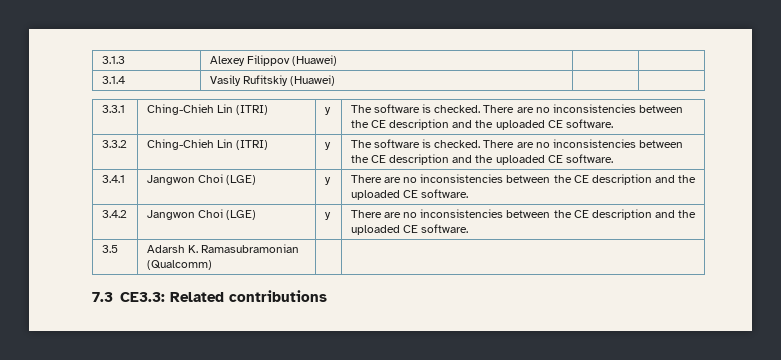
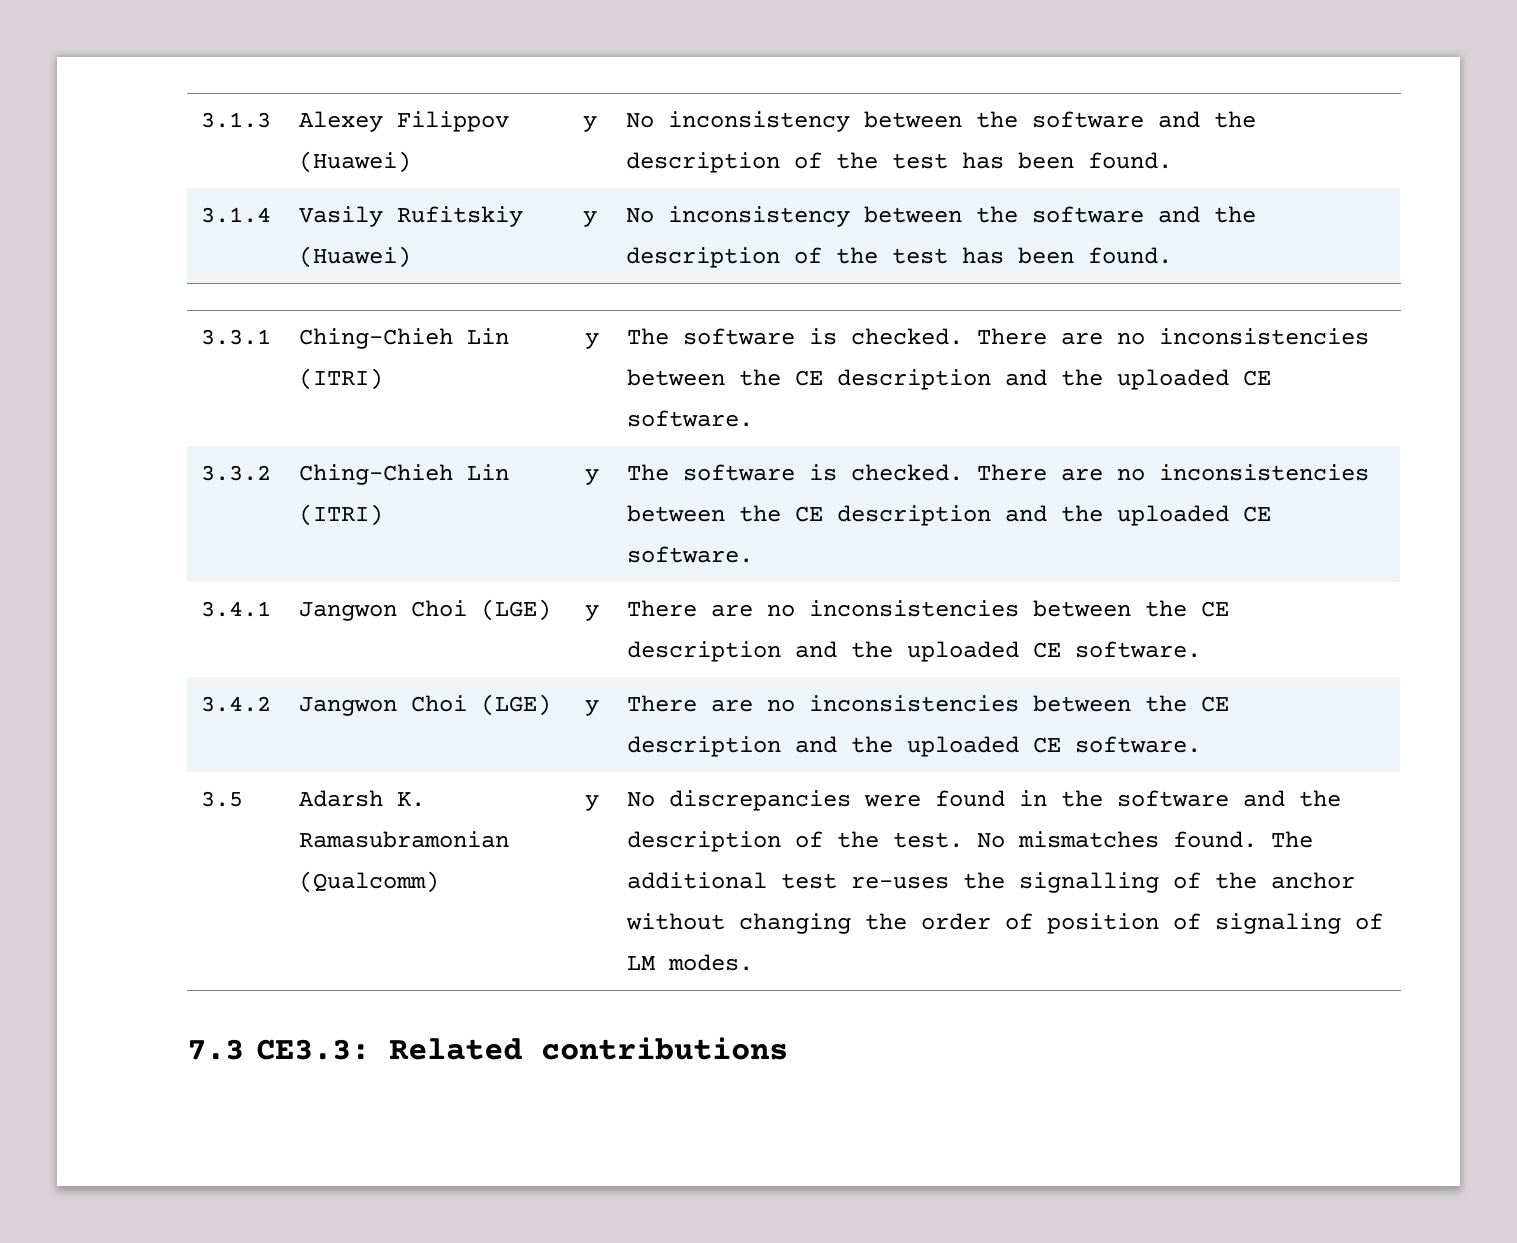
- 3.1.3 | Alexey Filippov (Huawei) | |
- 3.1.4 | Vasily Rufitskiy (Huawei) | |
+ 3.1.3 | Alexey Filippov (Huawei) | y | No inconsistency between the software and the description of the test has been found.
+ 3.1.4 | Vasily Rufitskiy (Huawei) | y | No inconsistency between the software and the description of the test has been found.
+ y | No discrepancies were found in the software and the description of the test. No mismatches found. The additional test re-uses the signalling of the anchor without changing the order of position of signaling of LM modes.

